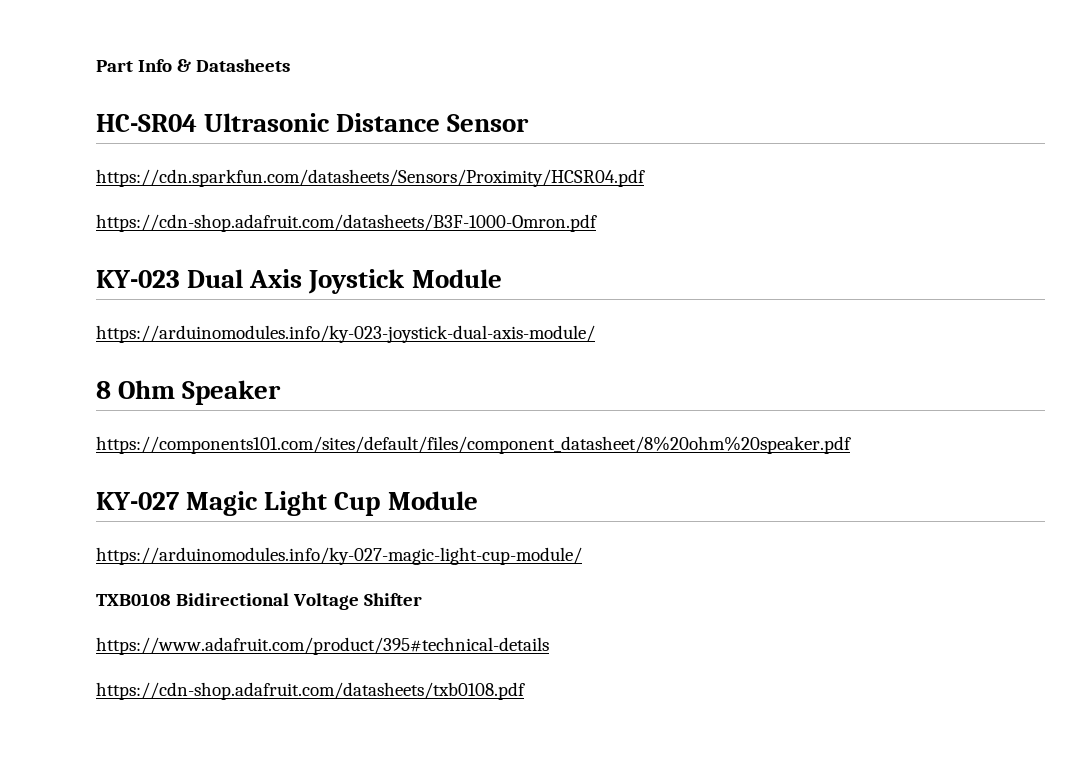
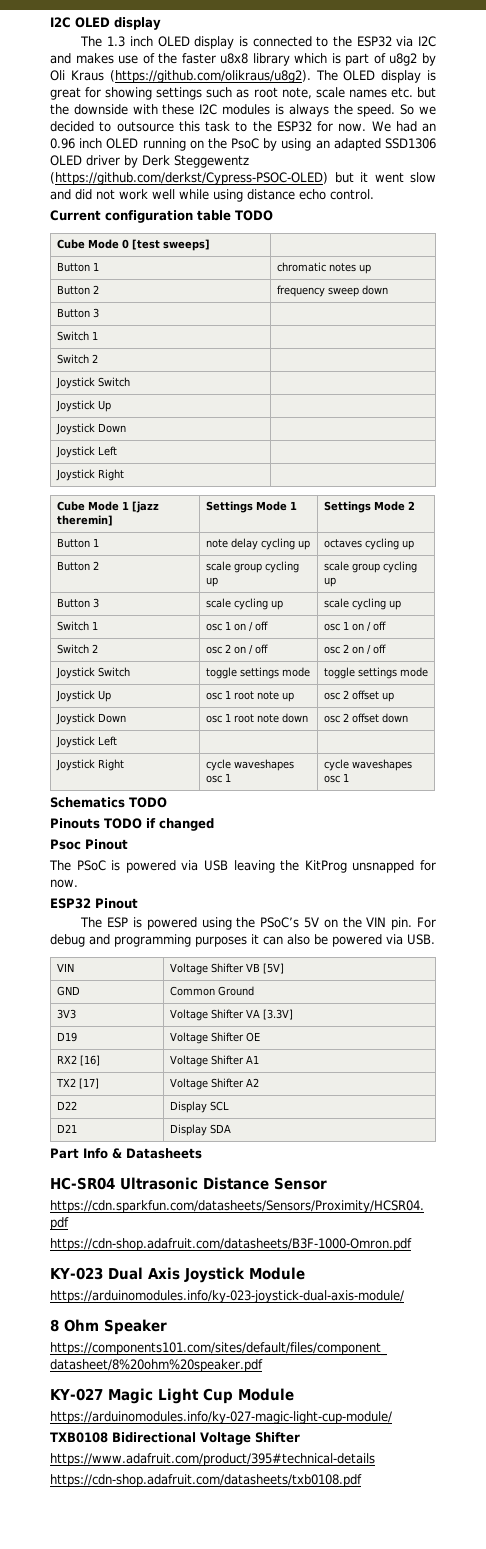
+ I2C OLED display
+ The 1.3 inch OLED display is connected to the ESP32 via I2C and makes use of the faster u8x8 library which is part of u8g2 by Oli Kraus (https://github.com/olikraus/u8g2). The OLED display is great for showing settings such as root note, scale names etc. but the downside with these I2C modules is always the speed. So we decided to outsource this task to the ESP32 for now. We had an 0.96 inch OLED running on the PsoC by using an adapted SSD1306 OLED driver by Derk Steggewentz (https://github.com/derkst/Cypress-PSOC-OLED) but it went slow and did not work well while using distance echo control.
+ Current configuration table TODO
+ Cube Mode 0 [test sweeps] |
+ Button 1 | chromatic notes up
+ Button 2 | frequency sweep down
+ Button 3 |
+ Switch 1 |
+ Switch 2 |
+ Joystick Switch |
+ Joystick Up |
+ Joystick Down |
+ Joystick Left |
+ Joystick Right |
+ Cube Mode 1 [jazz theremin] | Settings Mode 1 | Settings Mode 2
+ Button 1 | note delay cycling up | octaves cycling up
+ Button 2 | scale group cycling up | scale group cycling up
+ Button 3 | scale cycling up | scale cycling up
+ Switch 1 | osc 1 on / off | osc 1 on / off
+ Switch 2 | osc 2 on / off | osc 2 on / off
+ Joystick Switch | toggle settings mode | toggle settings mode
+ Joystick Up | osc 1 root note up | osc 2 offset up
+ Joystick Down | osc 1 root note down | osc 2 offset down
+ Joystick Left | |
+ Joystick Right | cycle waveshapes osc 1 | cycle waveshapes osc 1
+ Schematics TODO
+ Pinouts TODO if changed
+ Psoc Pinout
+ The PSoC is powered via USB leaving the KitProg unsnapped for now.
+ ESP32 Pinout
+ The ESP is powered using the PSoC’s 5V on the VIN pin. For debug and programming purposes it can also be powered via USB.
+ VIN | Voltage Shifter VB [5V]
+ GND | Common Ground
+ 3V3 | Voltage Shifter VA [3.3V]
+ D19 | Voltage Shifter OE
+ RX2 [16] | Voltage Shifter A1
+ TX2 [17] | Voltage Shifter A2
+ D22 | Display SCL
+ D21 | Display SDA

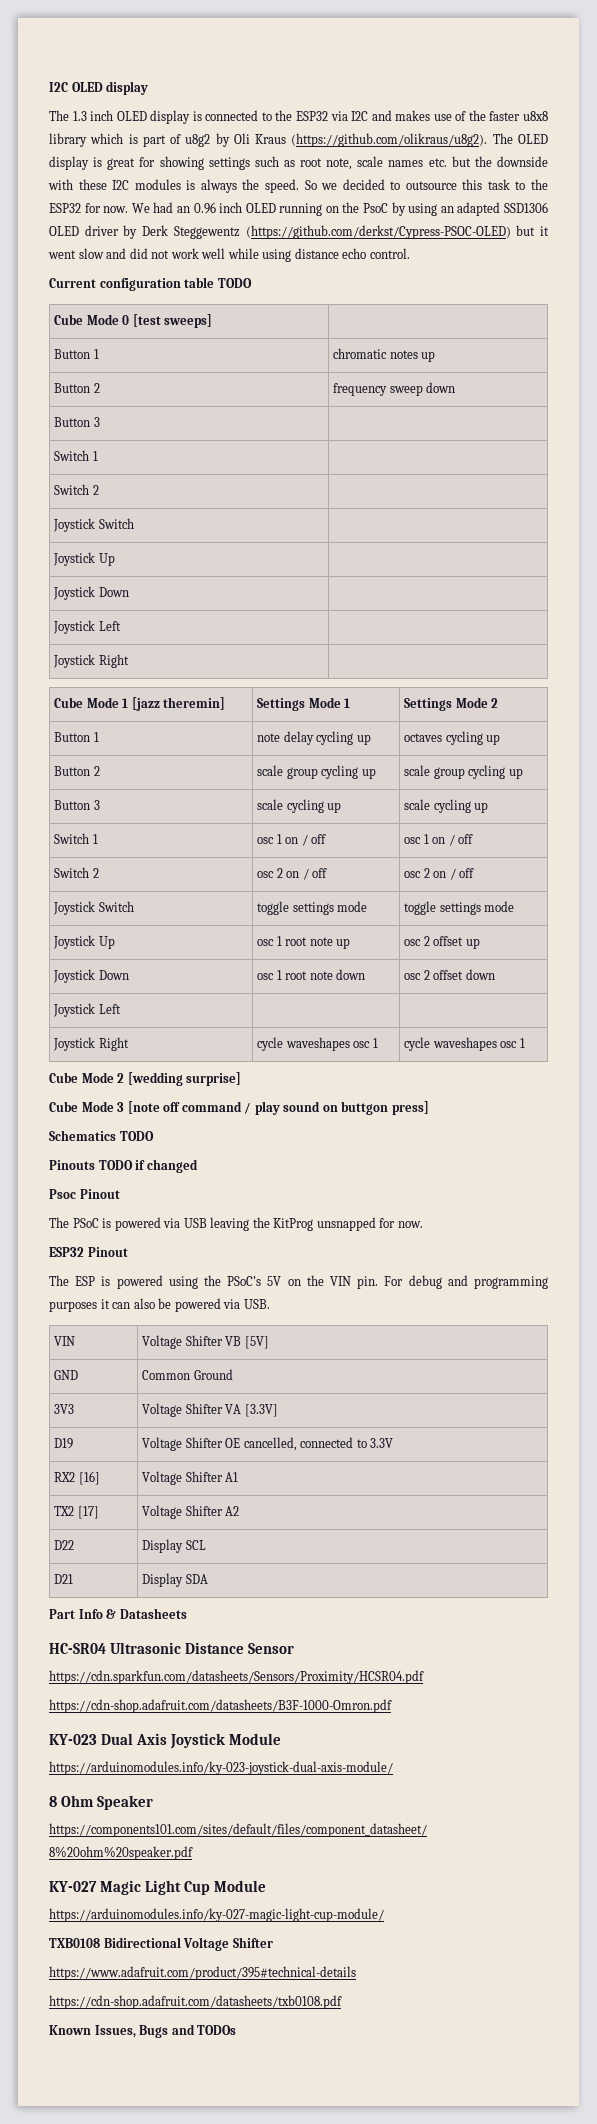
+ Cube Mode 2 [wedding surprise]
+ Cube Mode 3 [note off command / play sound on buttgon press]
- D19 | Voltage Shifter OE
+ D19 | Voltage Shifter OE cancelled, connected to 3.3V
+ Known Issues, Bugs and TODOs

